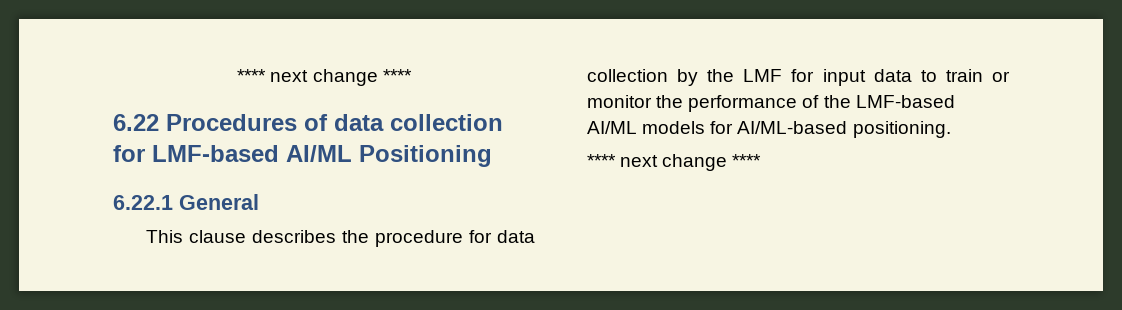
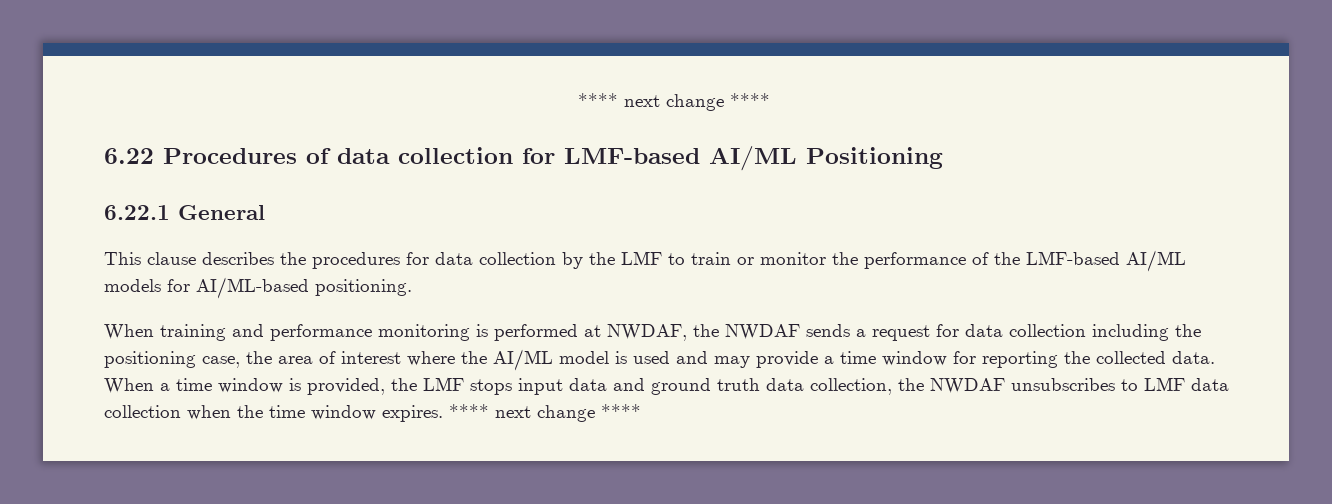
- This clause describes the procedure for data collection by the LMF for input data to train or monitor the performance of the LMF-based AI/ML models for AI/ML-based positioning.
+ This clause describes the procedures for data collection by the LMF to train or monitor the performance of the LMF-based AI/ML models for AI/ML-based positioning.
+ When training and performance monitoring is performed at NWDAF, the NWDAF sends a request for data collection including the positioning case, the area of interest where the AI/ML model is used and may provide a time window for reporting the collected data. When a time window is provided, the LMF stops input data and ground truth data collection, the NWDAF unsubscribes to LMF data collection when the time window expires.

